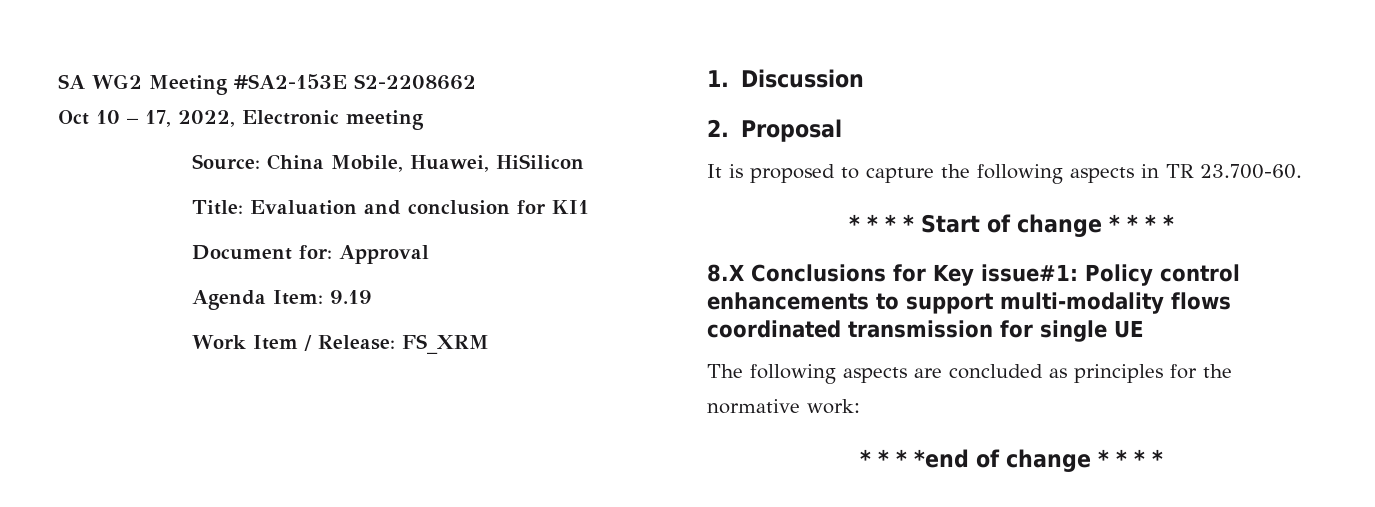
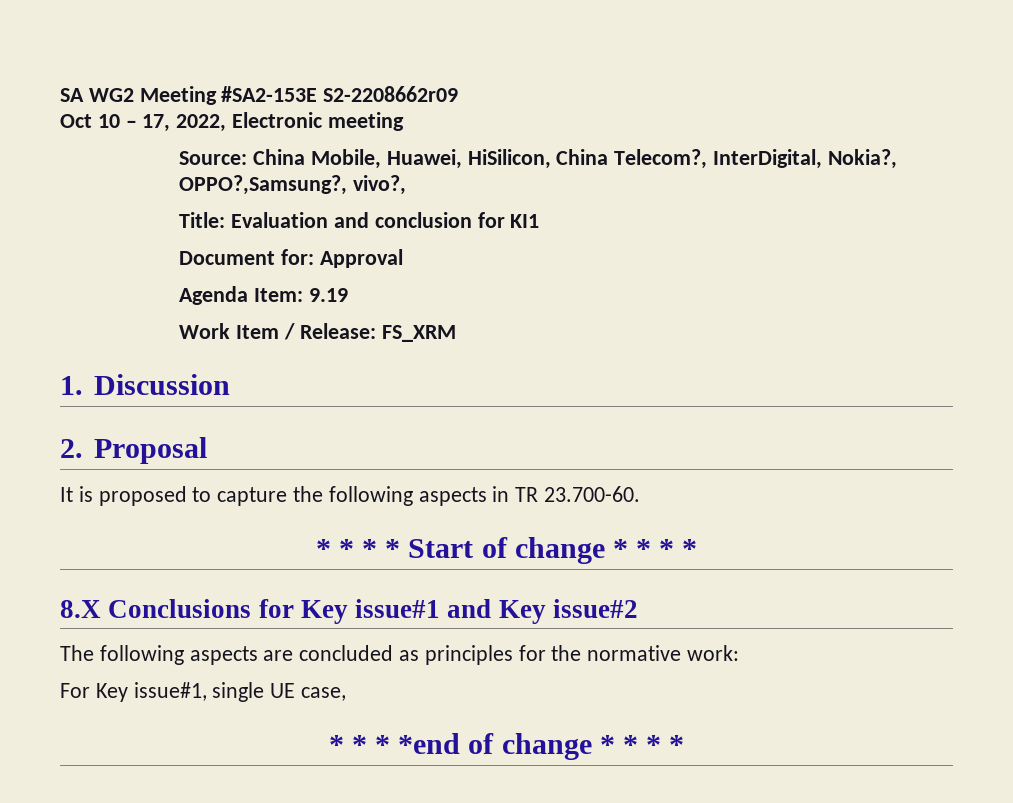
- SA WG2 Meeting #SA2-153E S2-2208662
+ SA WG2 Meeting #SA2-153E S2-2208662r09
- Source: China Mobile, Huawei, HiSilicon
+ Source: China Mobile, Huawei, HiSilicon, China Telecom?, InterDigital, Nokia?, OPPO?,Samsung?, vivo?,
- 8.X Conclusions for Key issue#1: Policy control enhancements to support multi-modality flows coordinated transmission for single UE
+ 8.X Conclusions for Key issue#1 and Key issue#2
+ For Key issue#1, single UE case,

